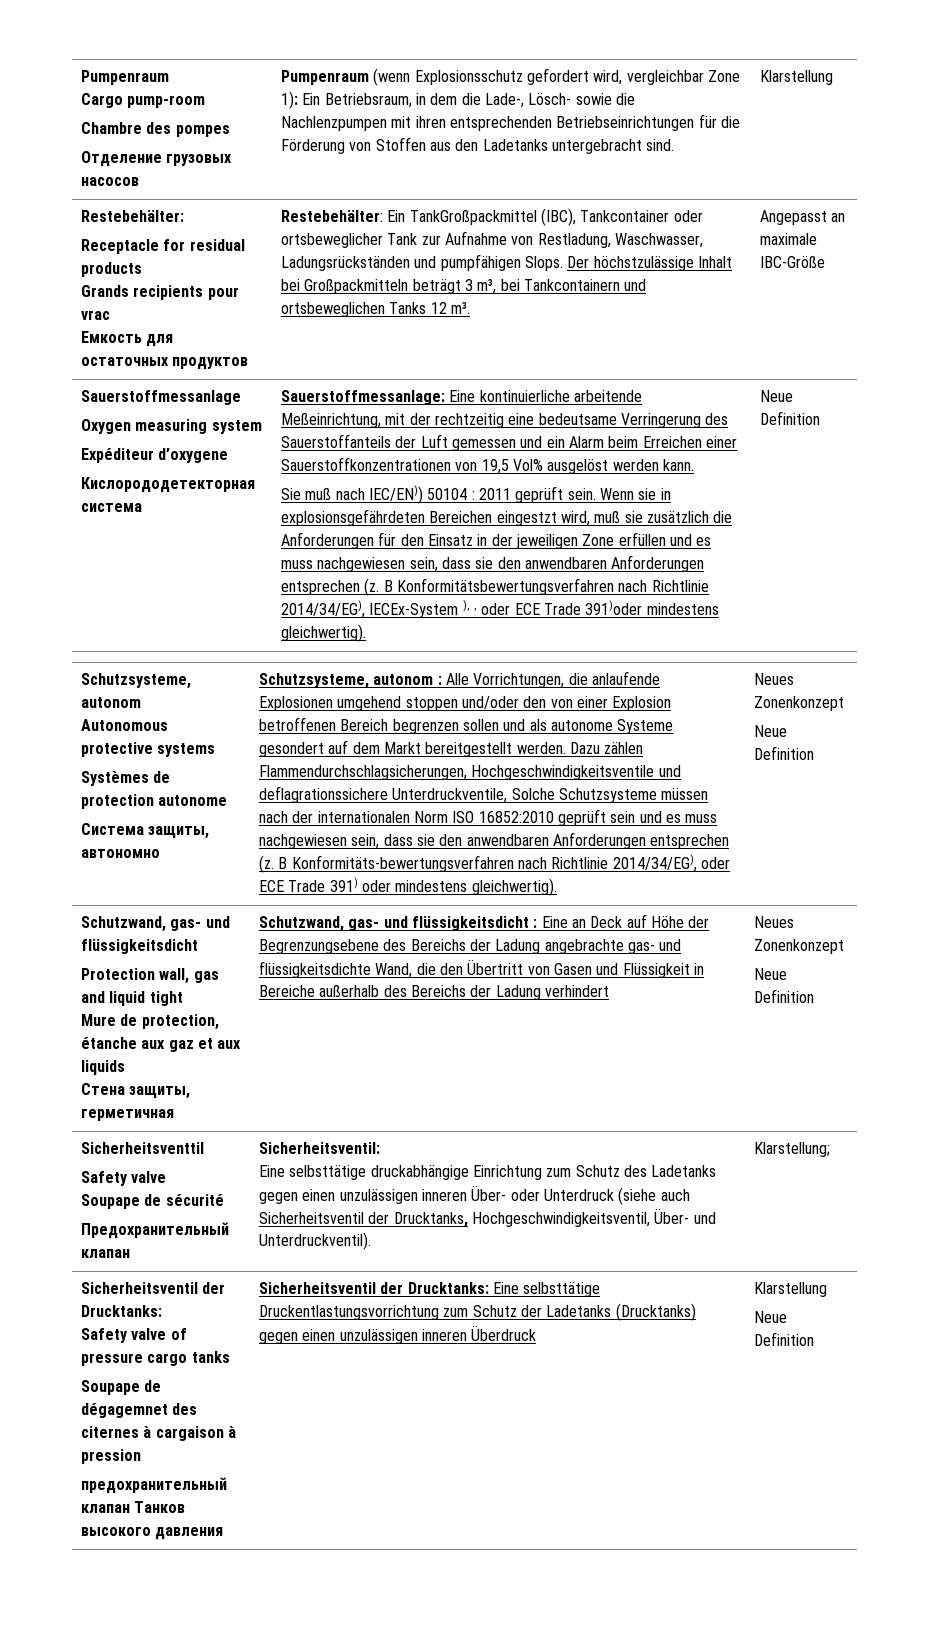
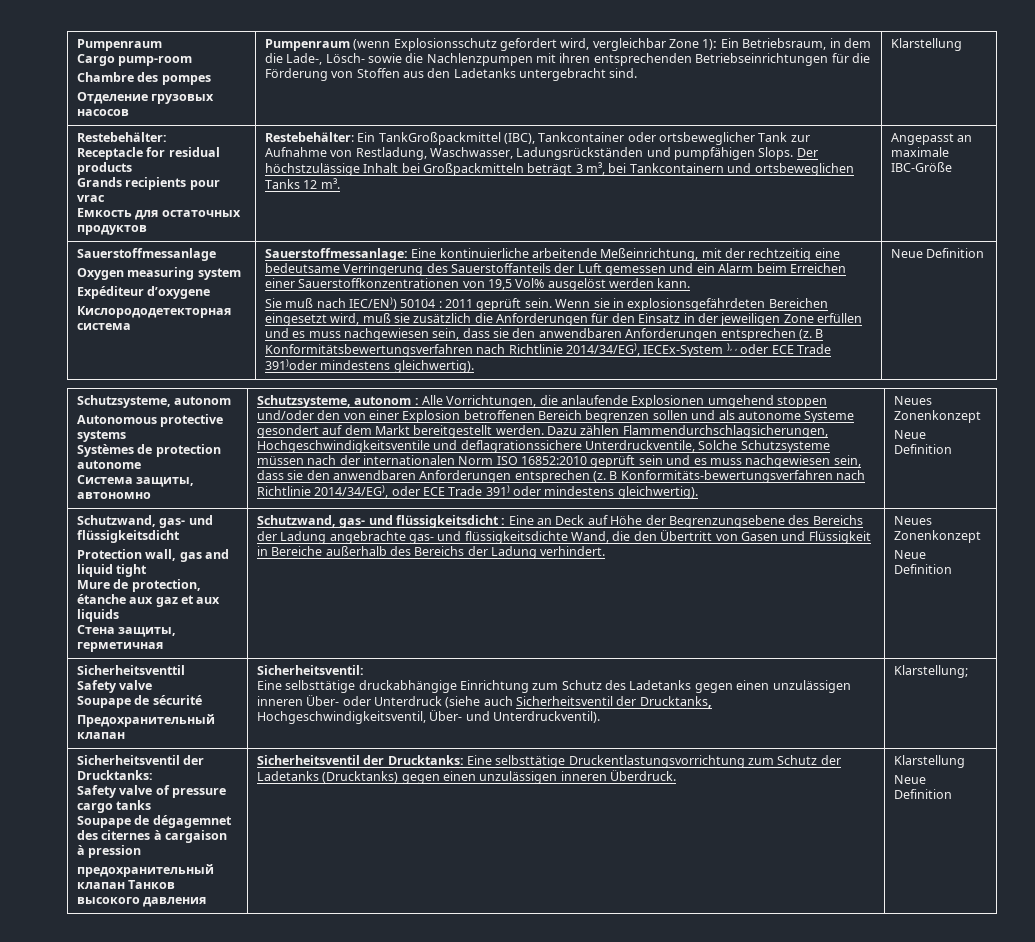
- Wenn sie in explosionsgefährdeten Bereichen eingestzt wird, muß sie zusätzlich die Anforderungen für den Einsatz in der jeweiligen Zone erfüllen und es muss nachgewiesen sein, dass sie den anwendbaren Anforderungen entsprechen (z.
+ Wenn sie in explosionsgefährdeten Bereichen eingesetzt wird, muß sie zusätzlich die Anforderungen für den Einsatz in der jeweiligen Zone erfüllen und es muss nachgewiesen sein, dass sie den anwendbaren Anforderungen entsprechen (z.
- Schutzwand, gas- und flüssigkeitsdicht : Eine an Deck auf Höhe der Begrenzungsebene des Bereichs der Ladung angebrachte gas- und flüssigkeitsdichte Wand, die den Übertritt von Gasen und Flüssigkeit in Bereiche außerhalb des Bereichs der Ladung verhindert
+ Schutzwand, gas- und flüssigkeitsdicht : Eine an Deck auf Höhe der Begrenzungsebene des Bereichs der Ladung angebrachte gas- und flüssigkeitsdichte Wand, die den Übertritt von Gasen und Flüssigkeit in Bereiche außerhalb des Bereichs der Ladung verhindert.
- Sicherheitsventil der Drucktanks: Eine selbsttätige Druckentlastungsvorrichtung zum Schutz der Ladetanks (Drucktanks) gegen einen unzulässigen inneren Überdruck
+ Sicherheitsventil der Drucktanks: Eine selbsttätige Druckentlastungsvorrichtung zum Schutz der Ladetanks (Drucktanks) gegen einen unzulässigen inneren Überdruck.

